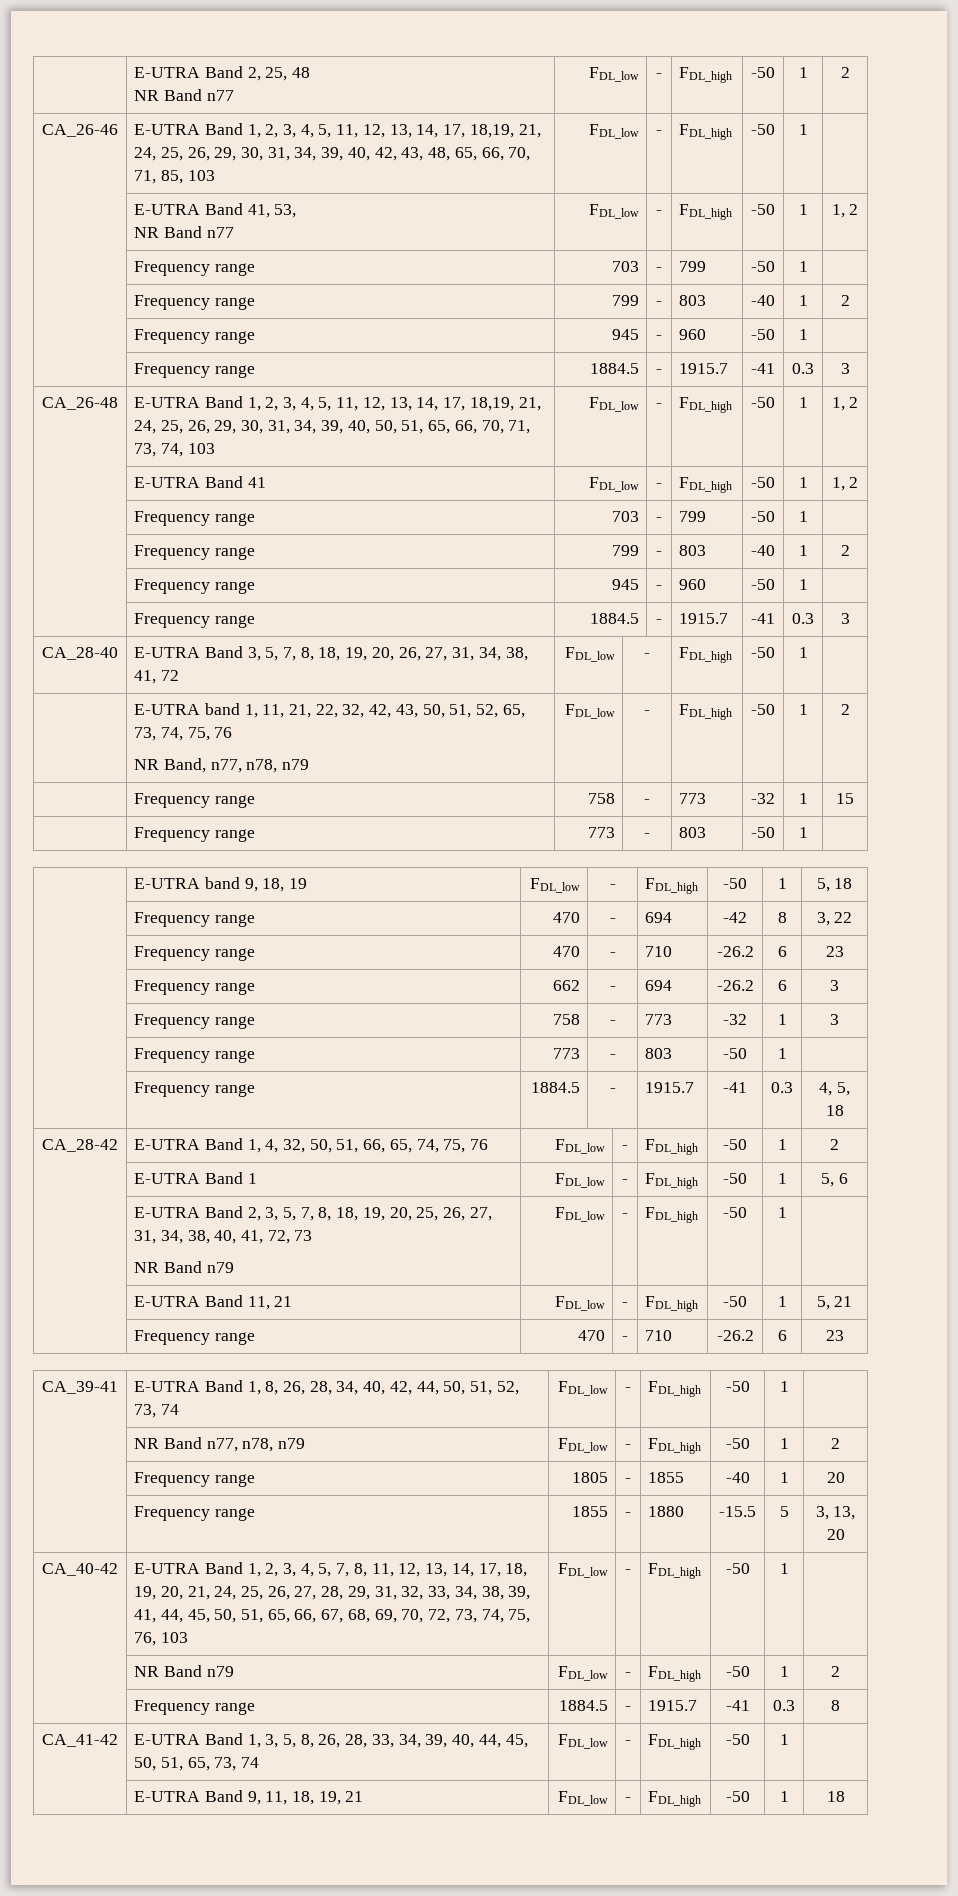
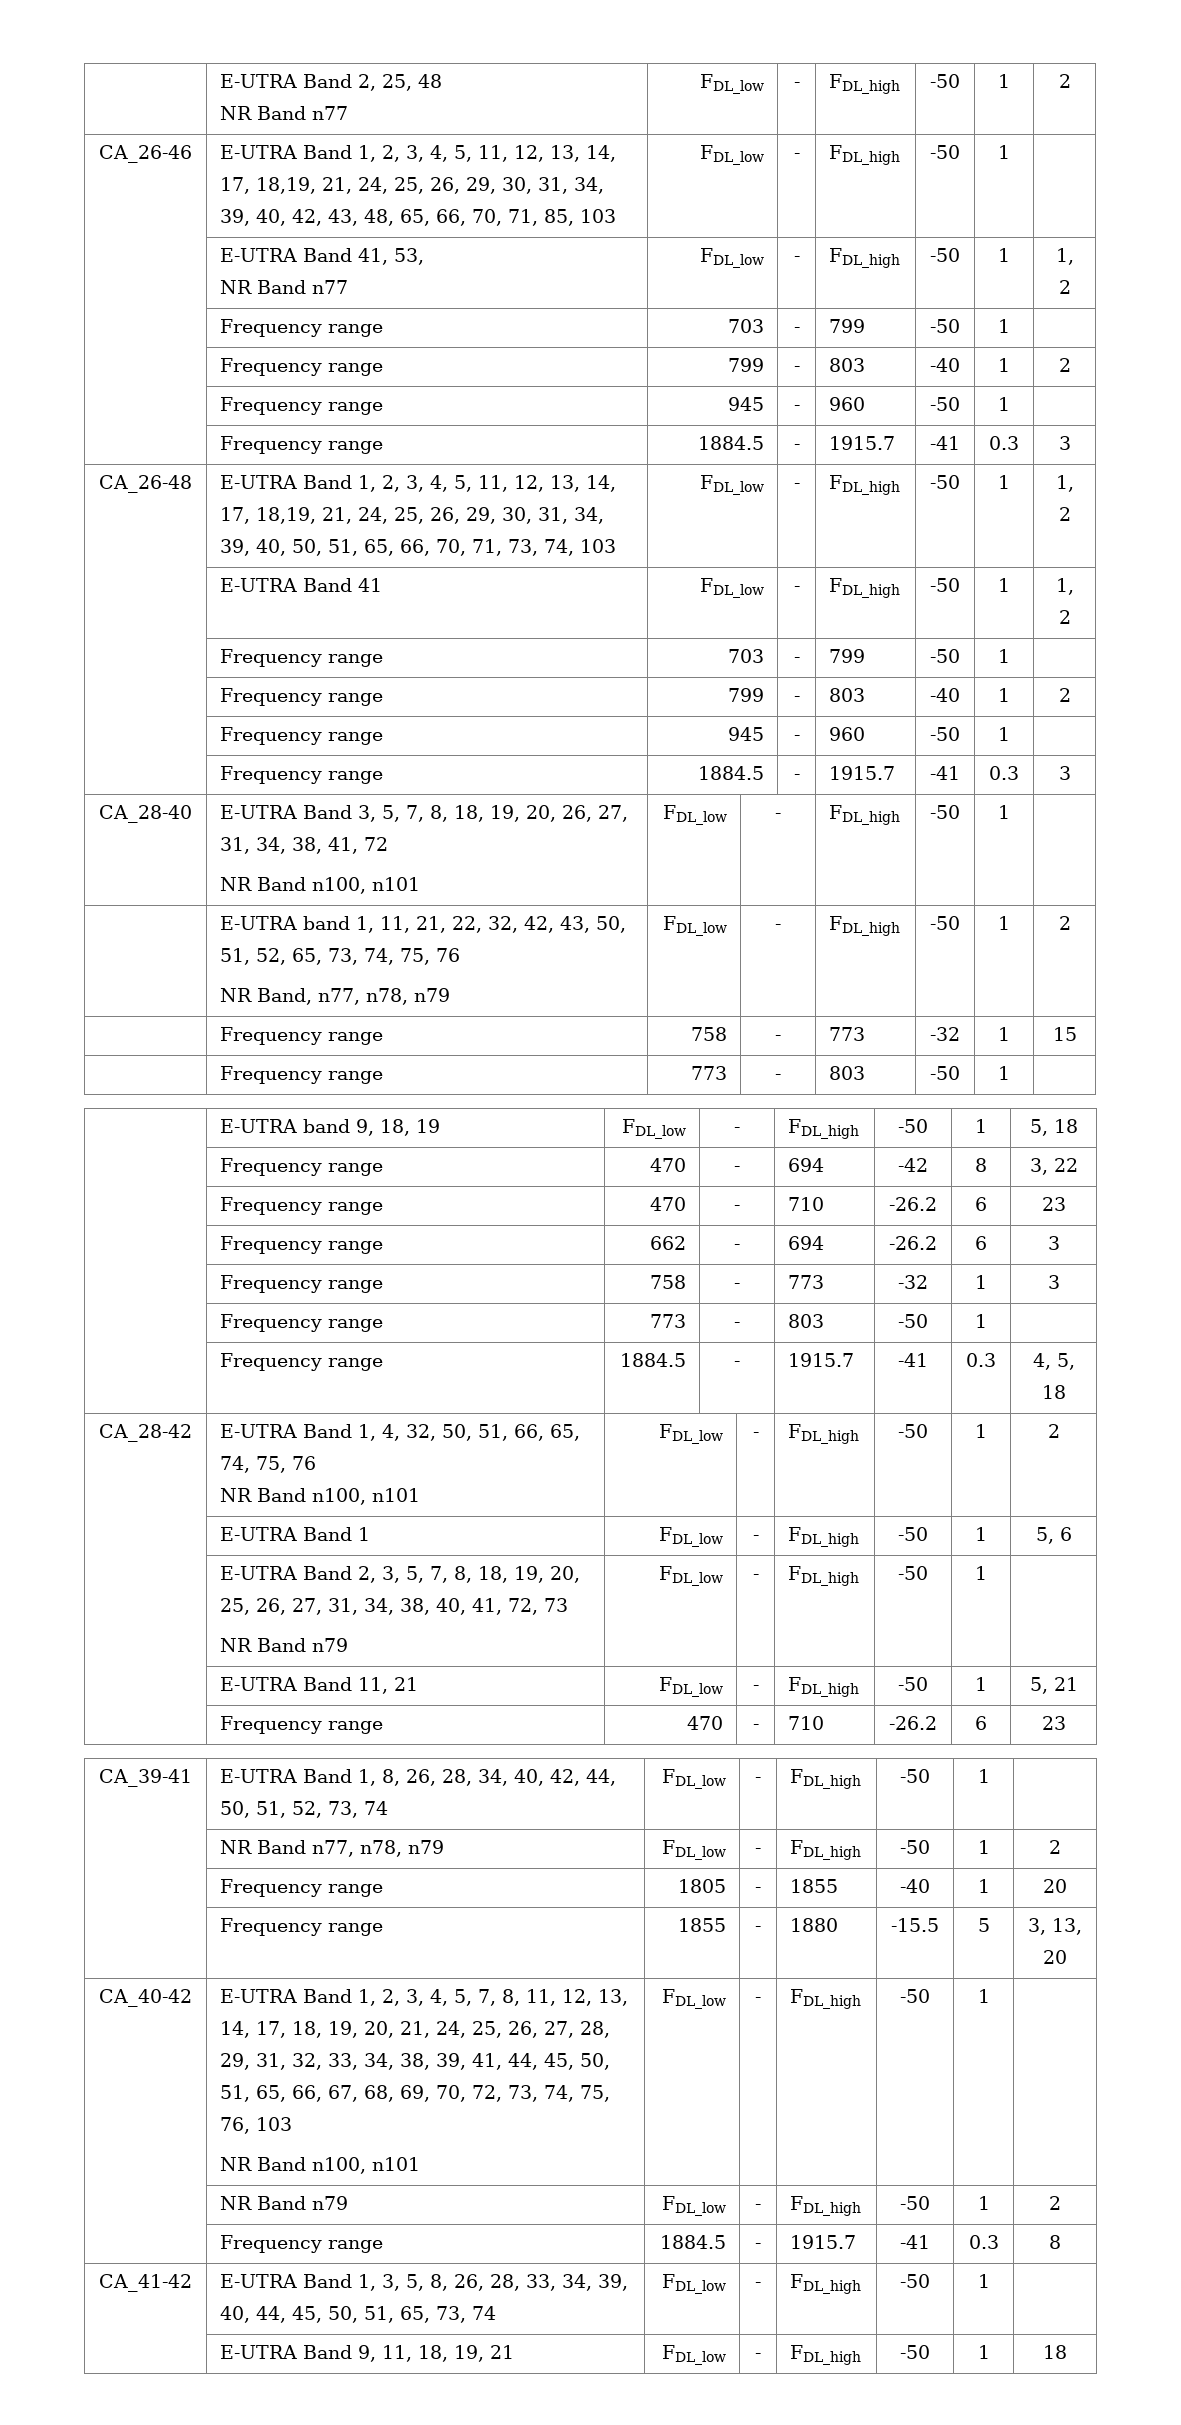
- CA_28-40 | E-UTRA Band 3, 5, 7, 8, 18, 19, 20, 26, 27, 31, 34, 38, 41, 72 | FDL_low | - | FDL_high | -50 | 1 |
+ CA_28-40 | E-UTRA Band 3, 5, 7, 8, 18, 19, 20, 26, 27, 31, 34, 38, 41, 72
+ NR Band n100, n101 | FDL_low | - | FDL_high | -50 | 1 |
- CA_28-42 | E-UTRA Band 1, 4, 32, 50, 51, 66, 65, 74, 75, 76 | FDL_low | - | FDL_high | -50 | 1 | 2
+ CA_28-42 | E-UTRA Band 1, 4, 32, 50, 51, 66, 65, 74, 75, 76
+ NR Band n100, n101 | FDL_low | - | FDL_high | -50 | 1 | 2
  E-UTRA Band 1, 2, 3, 4, 5, 7, 8, 11, 12, 13, 14, 17, 18, 19, 20, 21, 24, 25, 26, 27, 28, 29, 31, 32, 33, 34, 38, 39, 41, 44, 45, 50, 51, 65, 66, 67, 68, 69, 70, 72, 73, 74, 75, 76, 103
+ NR Band n100, n101

